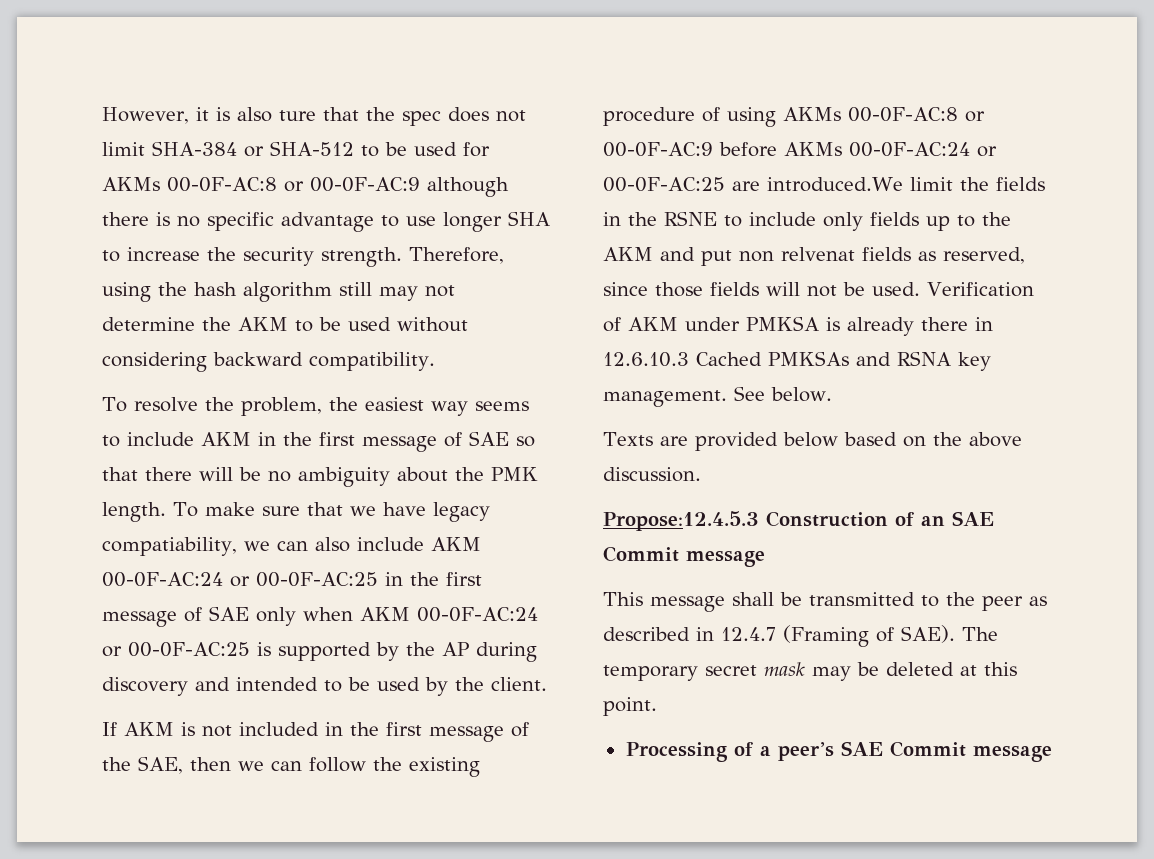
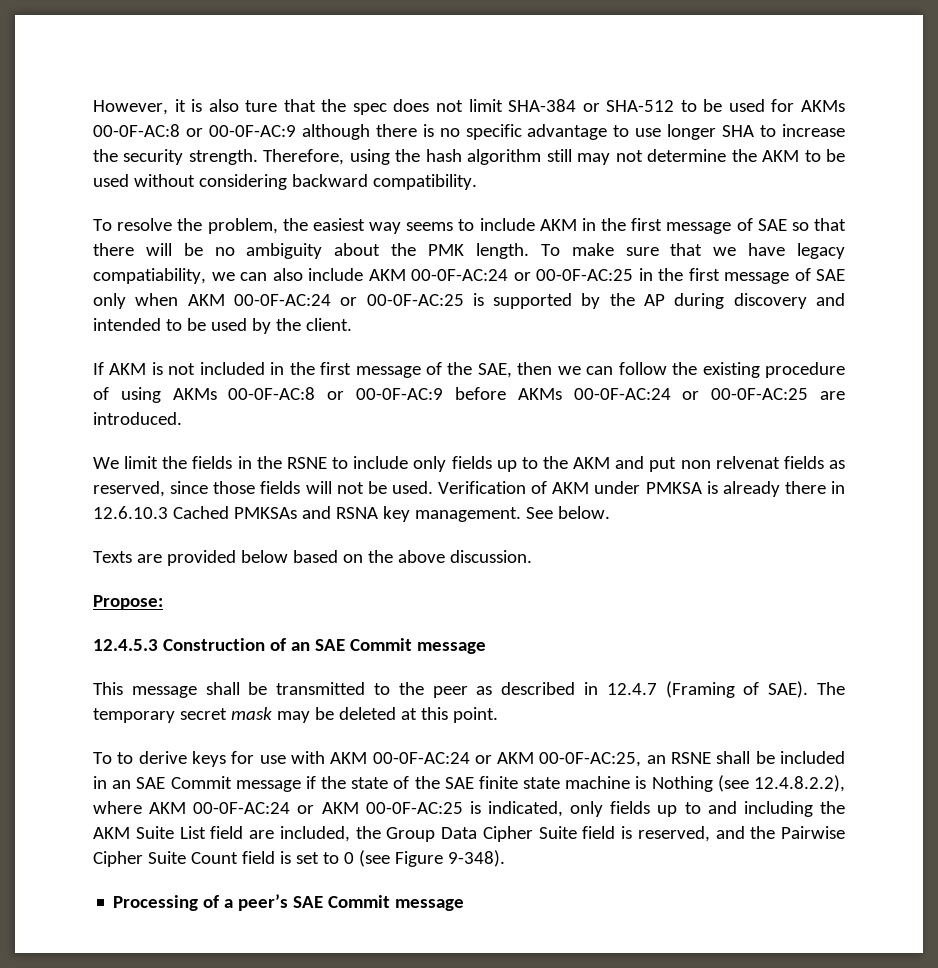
- If AKM is not included in the first message of the SAE, then we can follow the existing procedure of using AKMs 00-0F-AC:8 or 00-0F-AC:9 before AKMs 00-0F-AC:24 or 00-0F-AC:25 are introduced.We limit the fields in the RSNE to include only fields up to the AKM and put non relvenat fields as reserved, since those fields will not be used.
+ If AKM is not included in the first message of the SAE, then we can follow the existing procedure of using AKMs 00-0F-AC:8 or 00-0F-AC:9 before AKMs 00-0F-AC:24 or 00-0F-AC:25 are introduced.
+ We limit the fields in the RSNE to include only fields up to the AKM and put non relvenat fields as reserved, since those fields will not be used.
- Propose:12.4.5.3 Construction of an SAE Commit message
+ Propose:
+ 12.4.5.3 Construction of an SAE Commit message
+ To to derive keys for use with AKM 00-0F-AC:24 or AKM 00-0F-AC:25, an RSNE shall be included in an SAE Commit message if the state of the SAE finite state machine is Nothing (see 12.4.8.2.2), where AKM 00-0F-AC:24 or AKM 00-0F-AC:25 is indicated, only fields up to and including the AKM Suite List field are included, the Group Data Cipher Suite field is reserved, and the Pairwise Cipher Suite Count field is set to 0 (see Figure 9-348).

